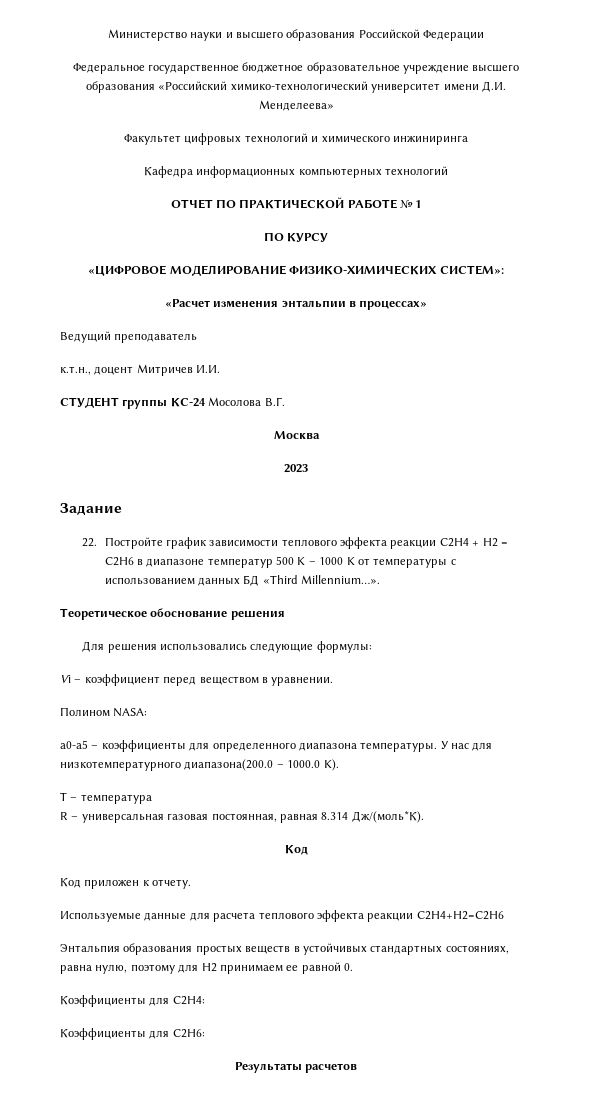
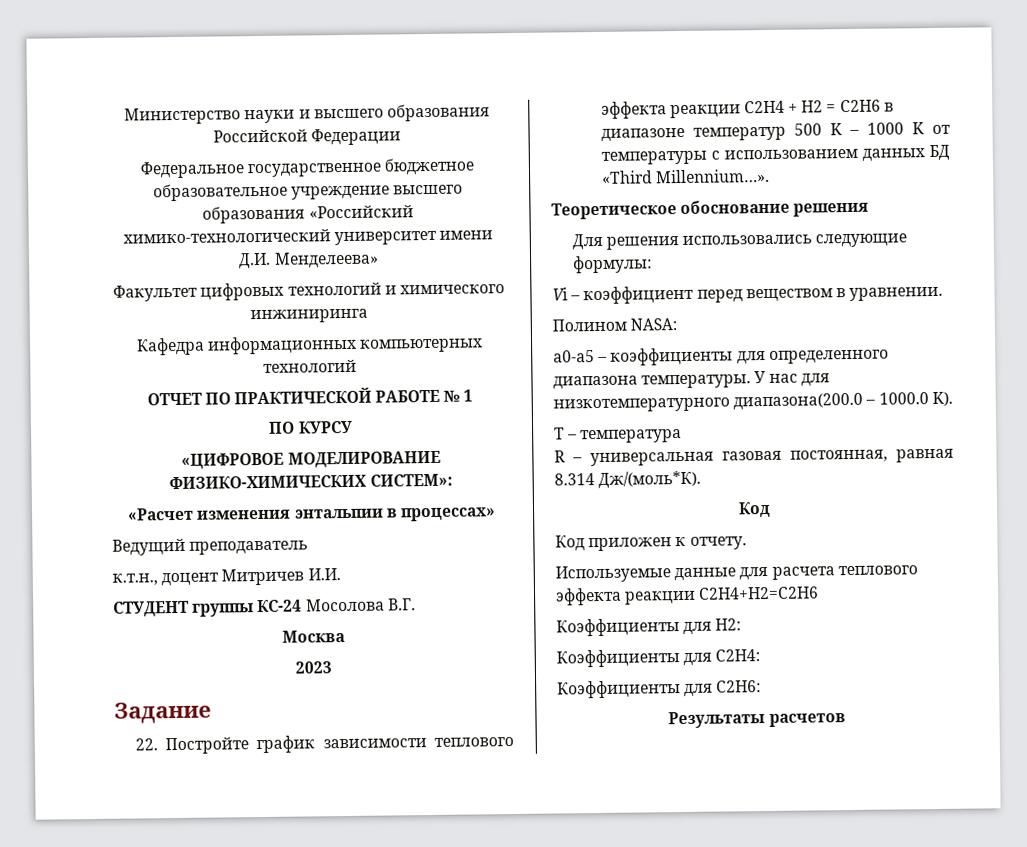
- Энтальпия образования простых веществ в устойчивых стандартных состояниях, равна нулю, поэтому для H2 принимаем ее равной 0.
+ Коэффициенты для H2:

